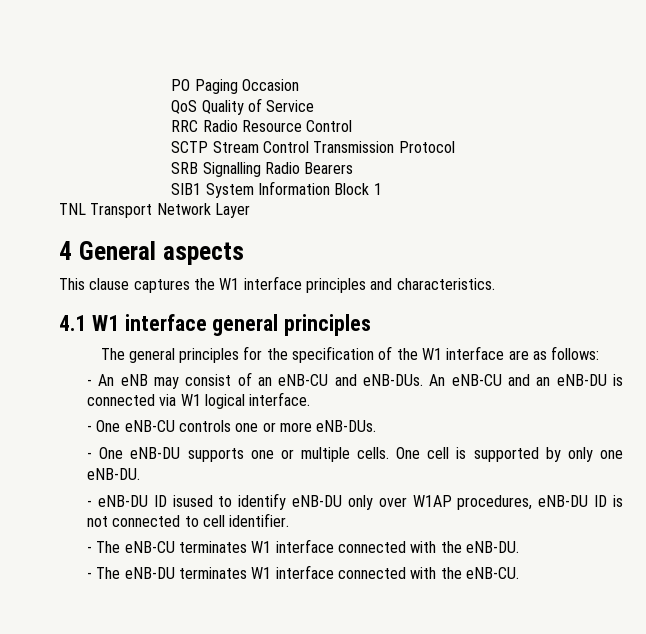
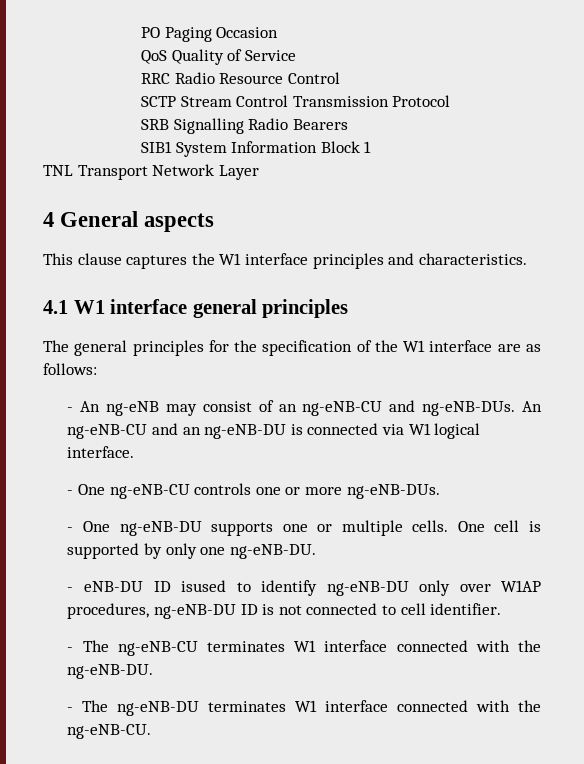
- - An eNB may consist of an eNB-CU and eNB-DUs. An eNB-CU and an eNB-DU is connected via W1 logical interface.
+ - An ng-eNB may consist of an ng-eNB-CU and ng-eNB-DUs. An ng-eNB-CU and an ng-eNB-DU is connected via W1 logical interface.
- - One eNB-CU controls one or more eNB-DUs.
- - One eNB-DU supports one or multiple cells.
+ - One ng-eNB-CU controls one or more ng-eNB-DUs.
+ - One ng-eNB-DU supports one or multiple cells.
- One cell is supported by only one eNB-DU.
+ One cell is supported by only one ng-eNB-DU.
- - eNB-DU ID isused to identify eNB-DU only over W1AP procedures, eNB-DU ID is not connected to cell identifier.
+ - eNB-DU ID isused to identify ng-eNB-DU only over W1AP procedures, ng-eNB-DU ID is not connected to cell identifier.
- - The eNB-CU terminates W1 interface connected with the eNB-DU.
- - The eNB-DU terminates W1 interface connected with the eNB-CU.
+ - The ng-eNB-CU terminates W1 interface connected with the ng-eNB-DU.
+ - The ng-eNB-DU terminates W1 interface connected with the ng-eNB-CU.

